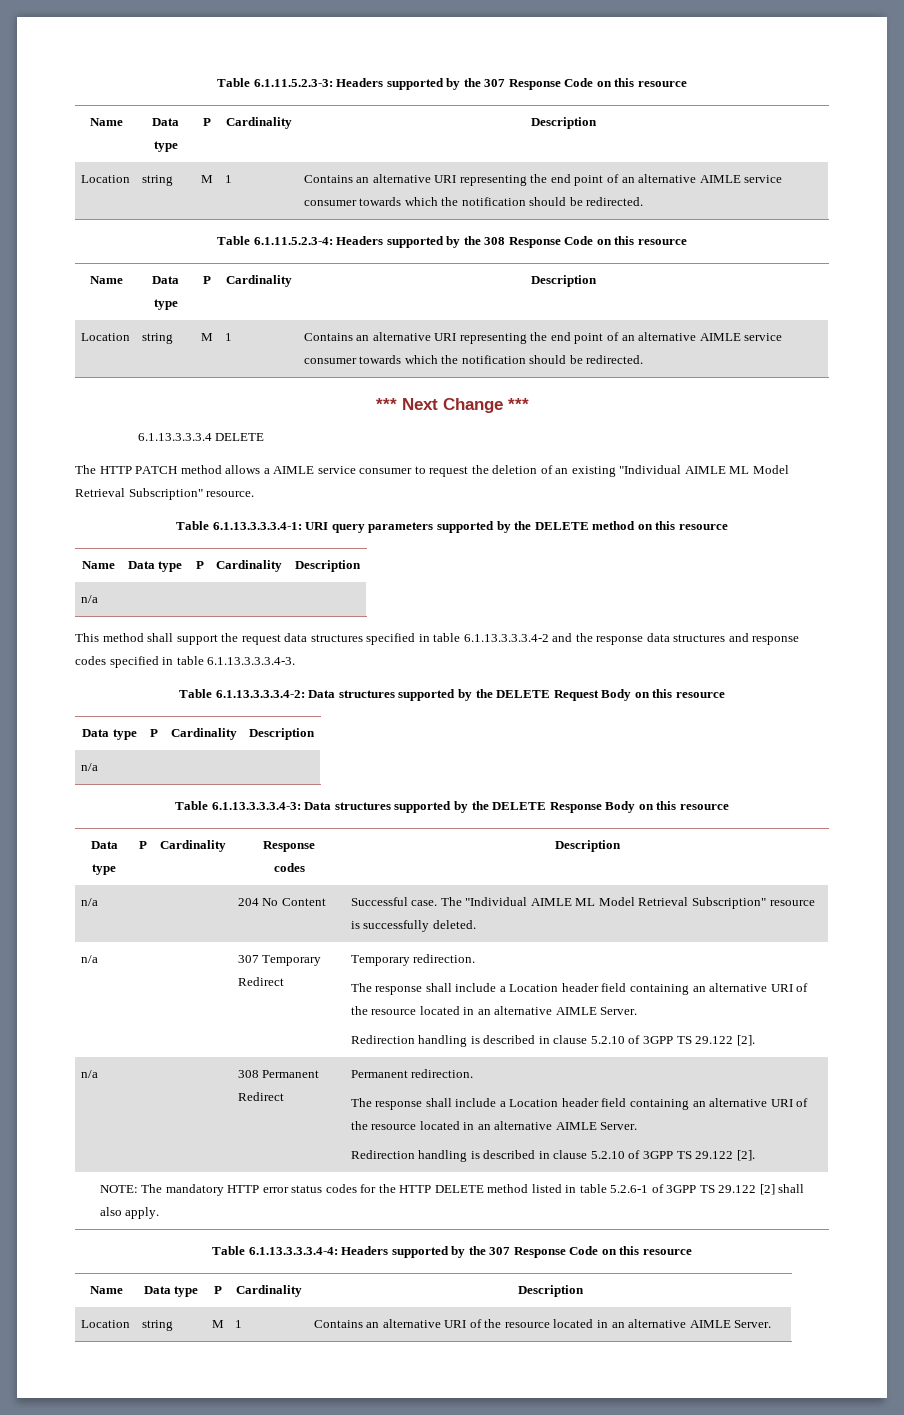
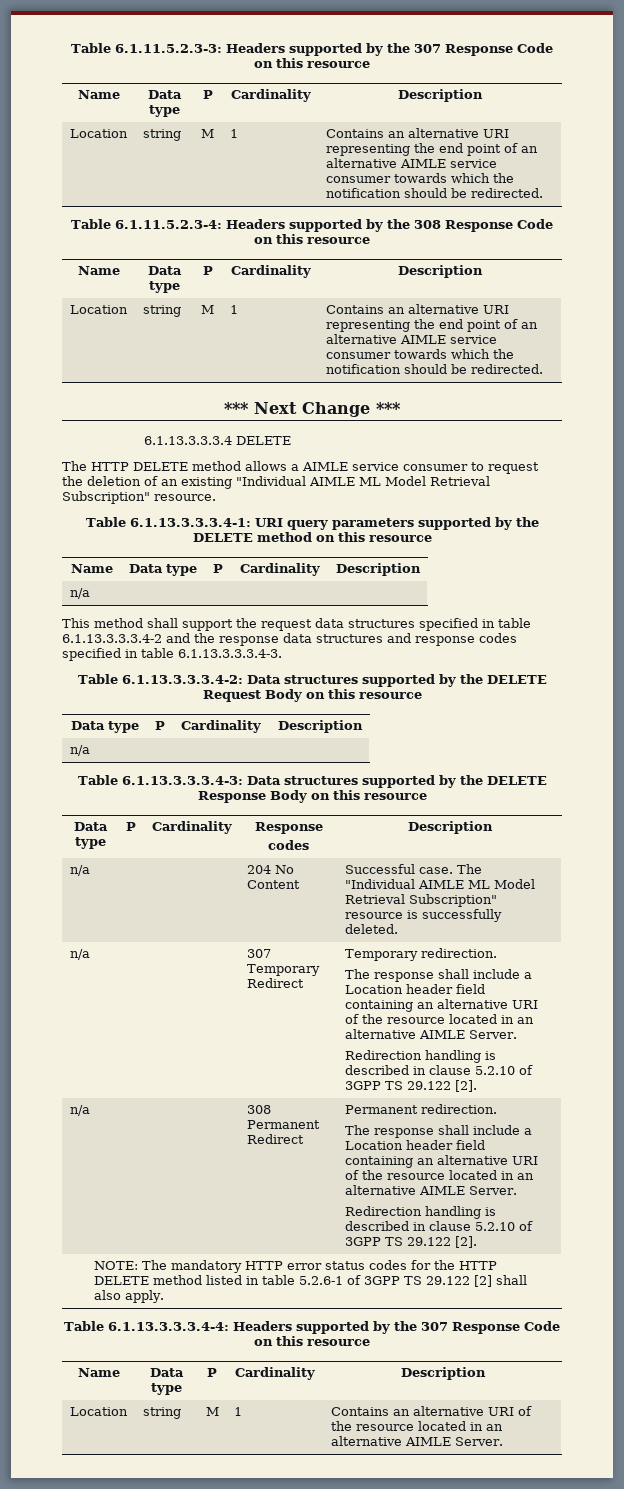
- The HTTP PATCH method allows a AIMLE service consumer to request the deletion of an existing "Individual AIMLE ML Model Retrieval Subscription" resource.
+ The HTTP DELETE method allows a AIMLE service consumer to request the deletion of an existing "Individual AIMLE ML Model Retrieval Subscription" resource.

